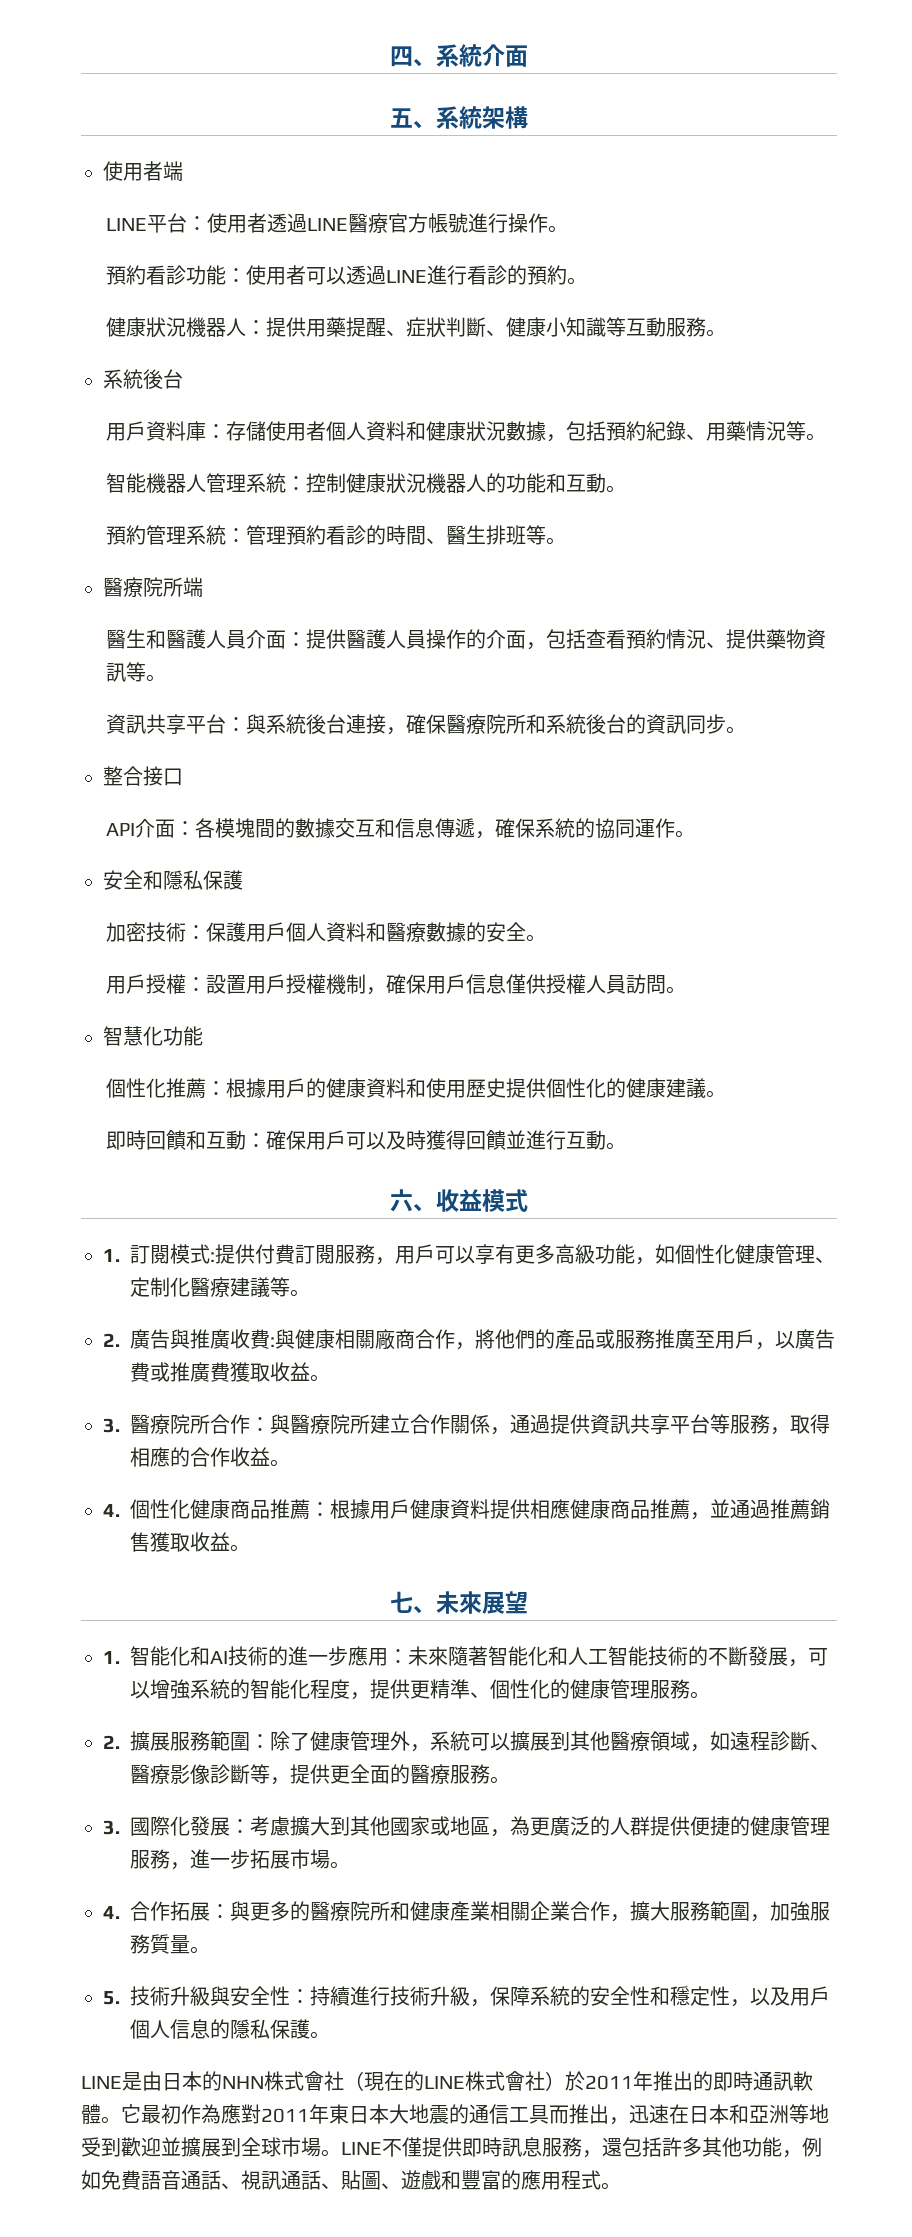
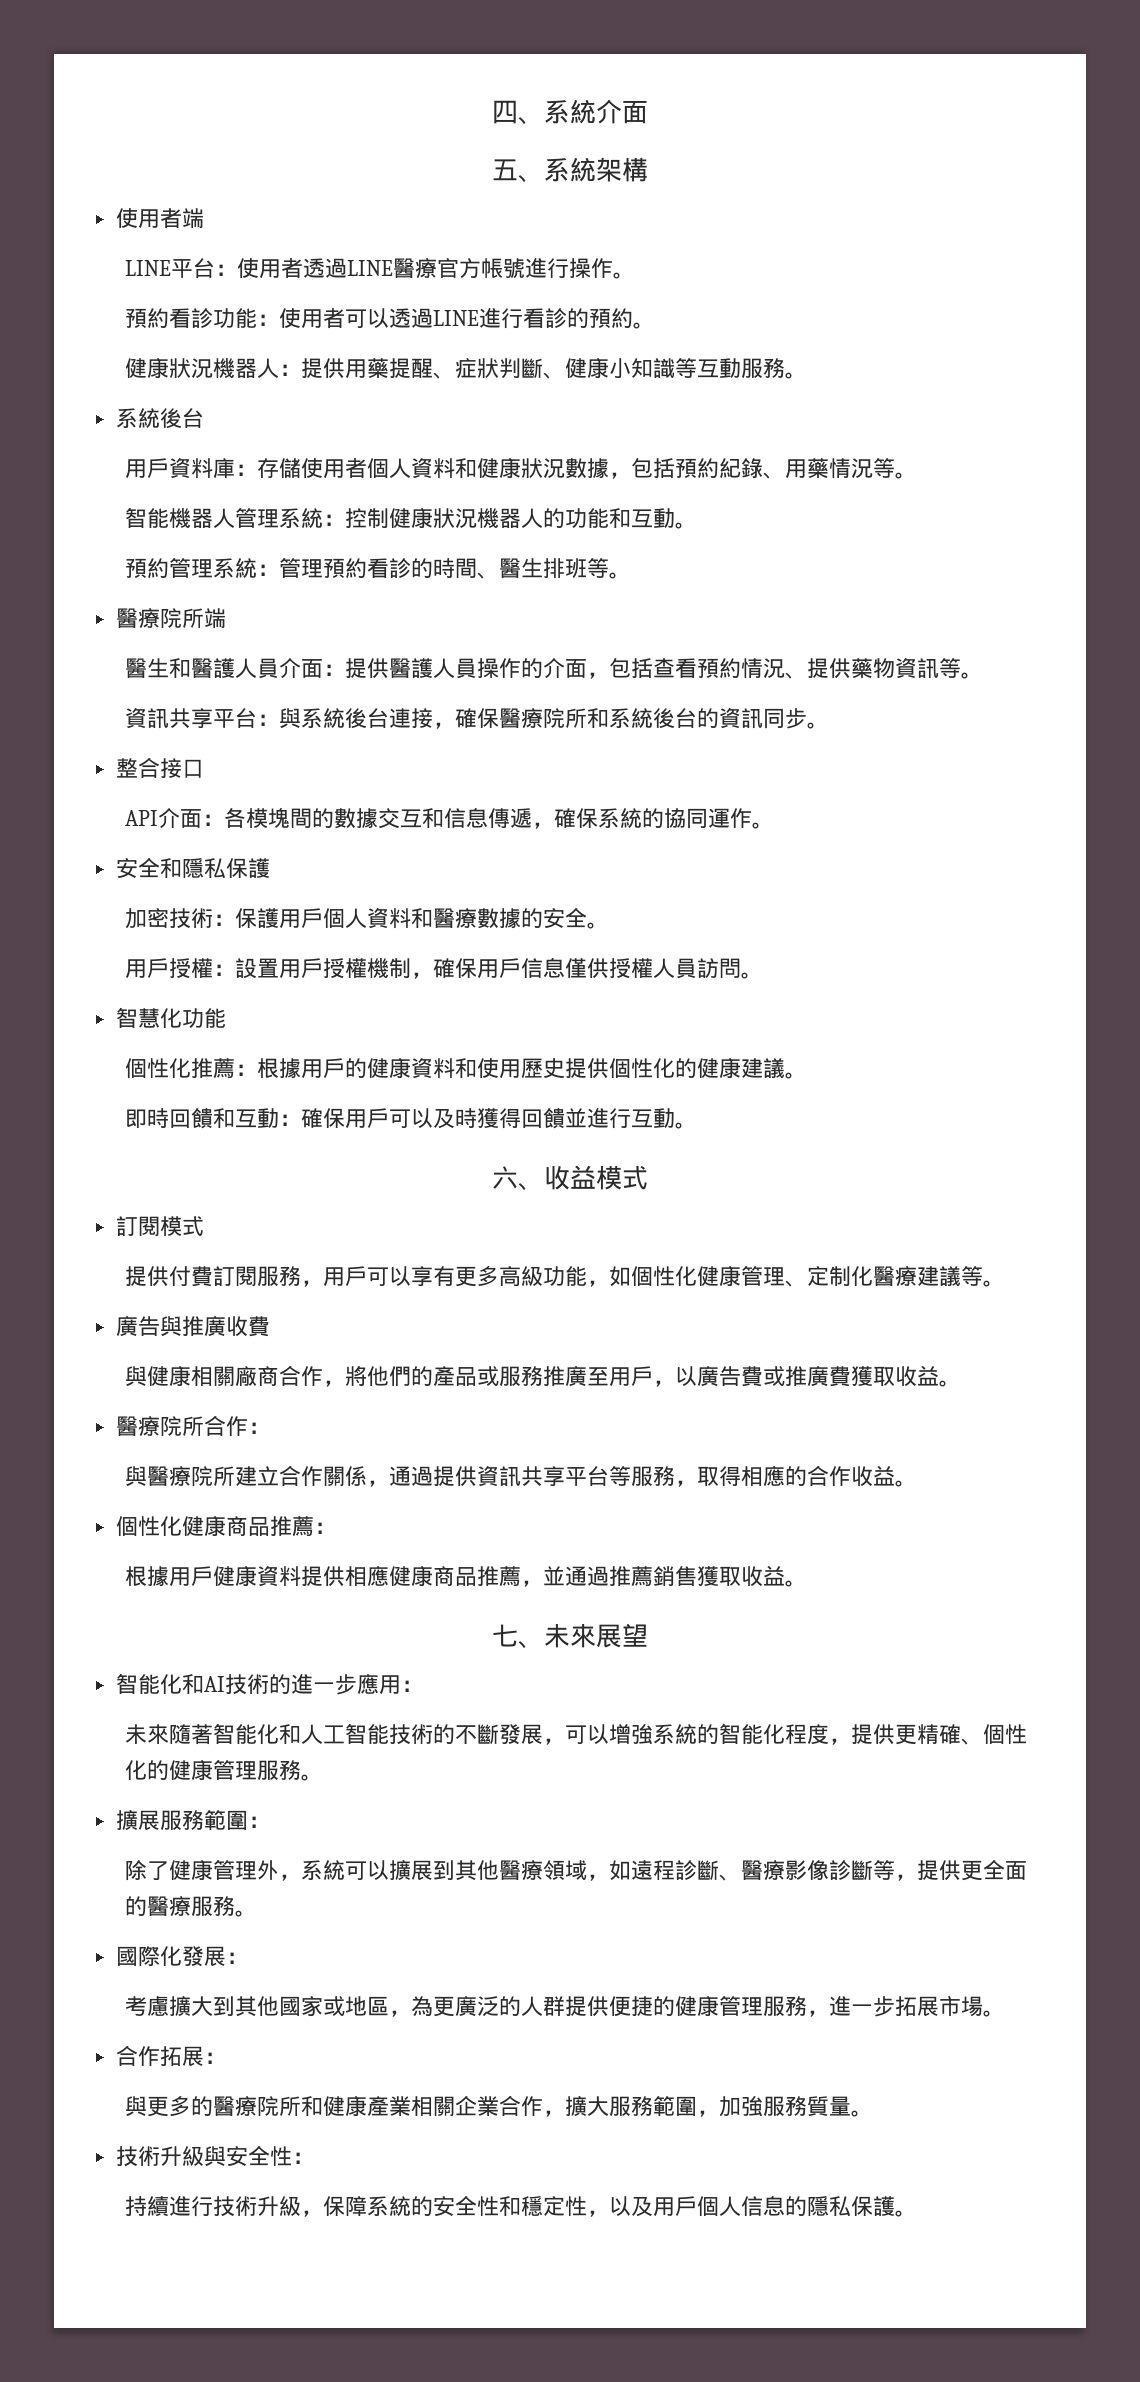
- 1.訂閱模式:提供付費訂閱服務，用戶可以享有更多高級功能，如個性化健康管理、定制化醫療建議等。
+ 訂閱模式
+ 提供付費訂閱服務，用戶可以享有更多高級功能，如個性化健康管理、定制化醫療建議等。
- 2.廣告與推廣收費:與健康相關廠商合作，將他們的產品或服務推廣至用戶，以廣告費或推廣費獲取收益。
+ 廣告與推廣收費
+ 與健康相關廠商合作，將他們的產品或服務推廣至用戶，以廣告費或推廣費獲取收益。
- 3.醫療院所合作：與醫療院所建立合作關係，通過提供資訊共享平台等服務，取得相應的合作收益。
+ 醫療院所合作：
+ 與醫療院所建立合作關係，通過提供資訊共享平台等服務，取得相應的合作收益。
- 4.個性化健康商品推薦：根據用戶健康資料提供相應健康商品推薦，並通過推薦銷售獲取收益。
+ 個性化健康商品推薦：
+ 根據用戶健康資料提供相應健康商品推薦，並通過推薦銷售獲取收益。
- 1.智能化和AI技術的進一步應用：未來隨著智能化和人工智能技術的不斷發展，可以增強系統的智能化程度，提供更精準、個性化的健康管理服務。
+ 智能化和AI技術的進一步應用：
+ 未來隨著智能化和人工智能技術的不斷發展，可以增強系統的智能化程度，提供更精確、個性化的健康管理服務。
- 2.擴展服務範圍：除了健康管理外，系統可以擴展到其他醫療領域，如遠程診斷、醫療影像診斷等，提供更全面的醫療服務。
+ 擴展服務範圍：
+ 除了健康管理外，系統可以擴展到其他醫療領域，如遠程診斷、醫療影像診斷等，提供更全面的醫療服務。
- 3.國際化發展：考慮擴大到其他國家或地區，為更廣泛的人群提供便捷的健康管理服務，進一步拓展市場。
+ 國際化發展：
+ 考慮擴大到其他國家或地區，為更廣泛的人群提供便捷的健康管理服務，進一步拓展市場。
- 4.合作拓展：與更多的醫療院所和健康產業相關企業合作，擴大服務範圍，加強服務質量。
+ 合作拓展：
+ 與更多的醫療院所和健康產業相關企業合作，擴大服務範圍，加強服務質量。
- 5.技術升級與安全性：持續進行技術升級，保障系統的安全性和穩定性，以及用戶個人信息的隱私保護。
+ 技術升級與安全性：
+ 持續進行技術升級，保障系統的安全性和穩定性，以及用戶個人信息的隱私保護。
- LINE是由日本的NHN株式會社（現在的LINE株式會社）於2011年推出的即時通訊軟體。它最初作為應對2011年東日本大地震的通信工具而推出，迅速在日本和亞洲等地受到歡迎並擴展到全球市場。LINE不僅提供即時訊息服務，還包括許多其他功能，例如免費語音通話、視訊通話、貼圖、遊戲和豐富的應用程式。

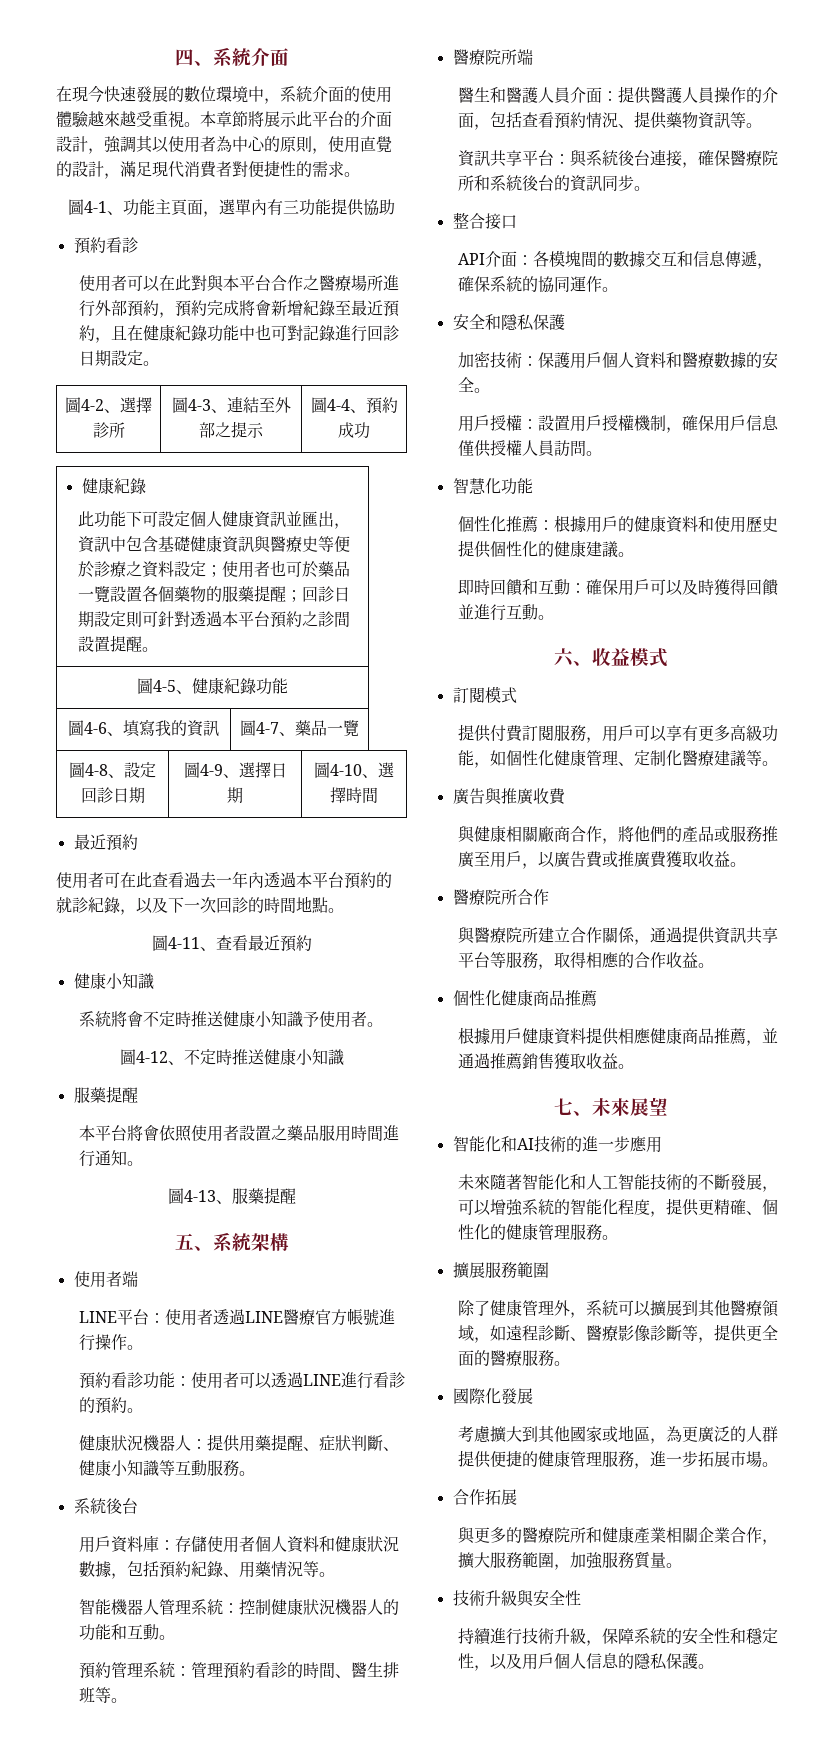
+ 在現今快速發展的數位環境中，系統介面的使用體驗越來越受重視。本章節將展示此平台的介面設計，強調其以使用者為中心的原則，使用直覺的設計，滿足現代消費者對便捷性的需求。
+ 圖4-1、功能主頁面，選單內有三功能提供協助
+ 預約看診
+ 使用者可以在此對與本平台合作之醫療場所進行外部預約，預約完成將會新增紀錄至最近預約，且在健康紀錄功能中也可對記錄進行回診日期設定。
+ 圖4-2、選擇診所 | 圖4-3、連結至外部之提示 | 圖4-4、預約成功
+ 健康紀錄
+ 此功能下可設定個人健康資訊並匯出，資訊中包含基礎健康資訊與醫療史等便於診療之資料設定；使用者也可於藥品一覽設置各個藥物的服藥提醒；回診日期設定則可針對透過本平台預約之診間設置提醒。
+ 圖4-5、健康紀錄功能
+ 圖4-6、填寫我的資訊 | 圖4-7、藥品一覽
+ 圖4-8、設定回診日期 | 圖4-9、選擇日期 | 圖4-10、選擇時間
+ 最近預約
+ 使用者可在此查看過去一年內透過本平台預約的就診紀錄，以及下一次回診的時間地點。
+ 圖4-11、查看最近預約
+ 健康小知識
+ 系統將會不定時推送健康小知識予使用者。
+ 圖4-12、不定時推送健康小知識
+ 服藥提醒
+ 本平台將會依照使用者設置之藥品服用時間進行通知。
+ 圖4-13、服藥提醒
- 醫療院所合作：
+ 醫療院所合作
- 個性化健康商品推薦：
+ 個性化健康商品推薦
- 智能化和AI技術的進一步應用：
+ 智能化和AI技術的進一步應用
- 擴展服務範圍：
+ 擴展服務範圍
- 國際化發展：
+ 國際化發展
- 合作拓展：
+ 合作拓展
- 技術升級與安全性：
+ 技術升級與安全性

